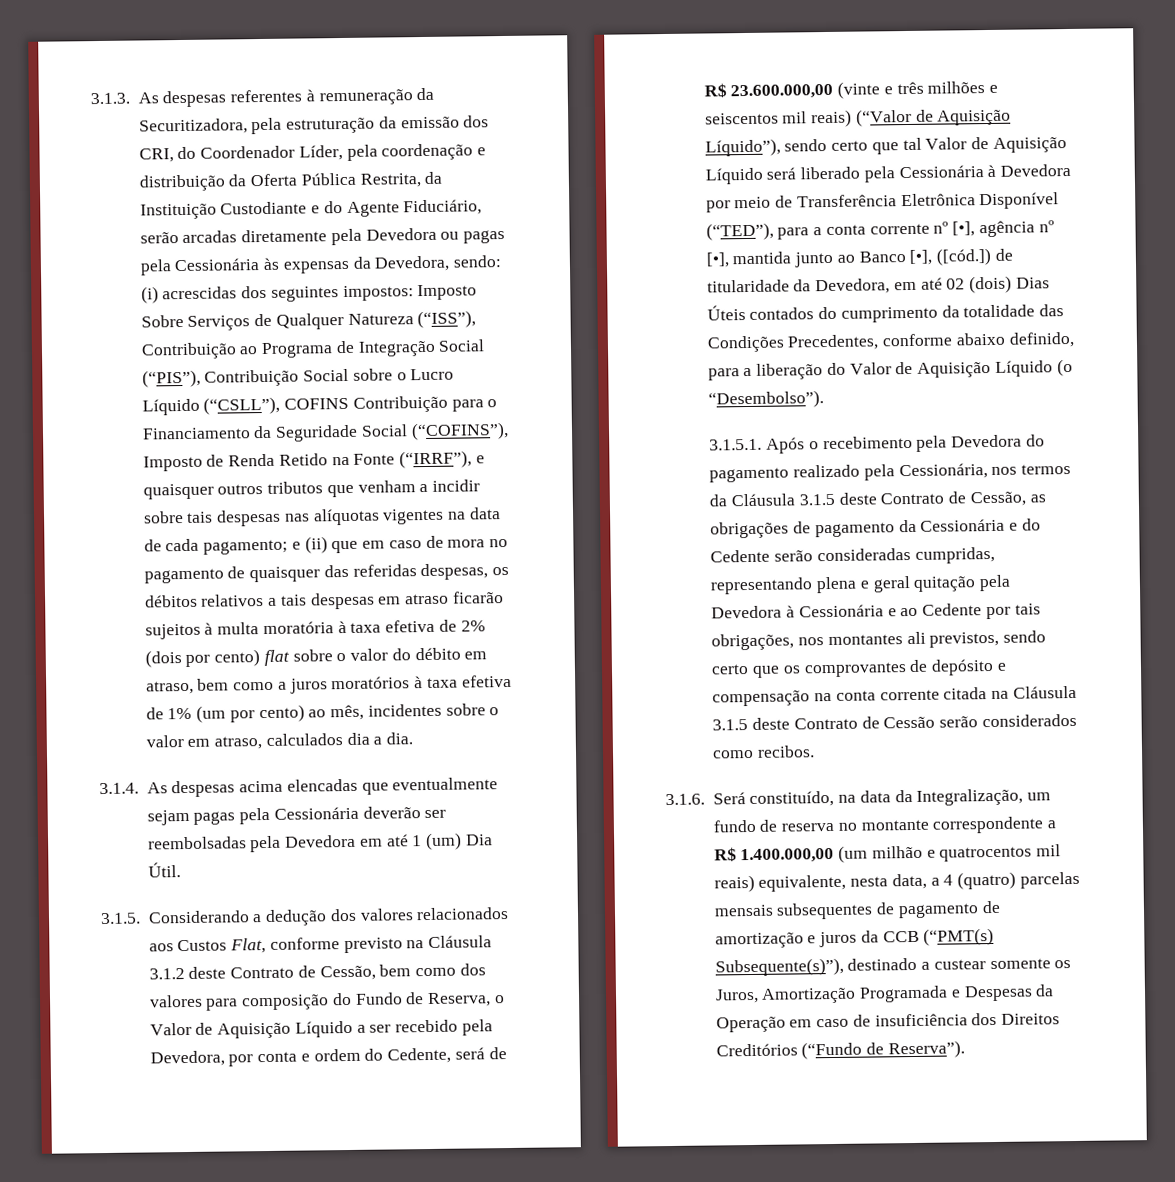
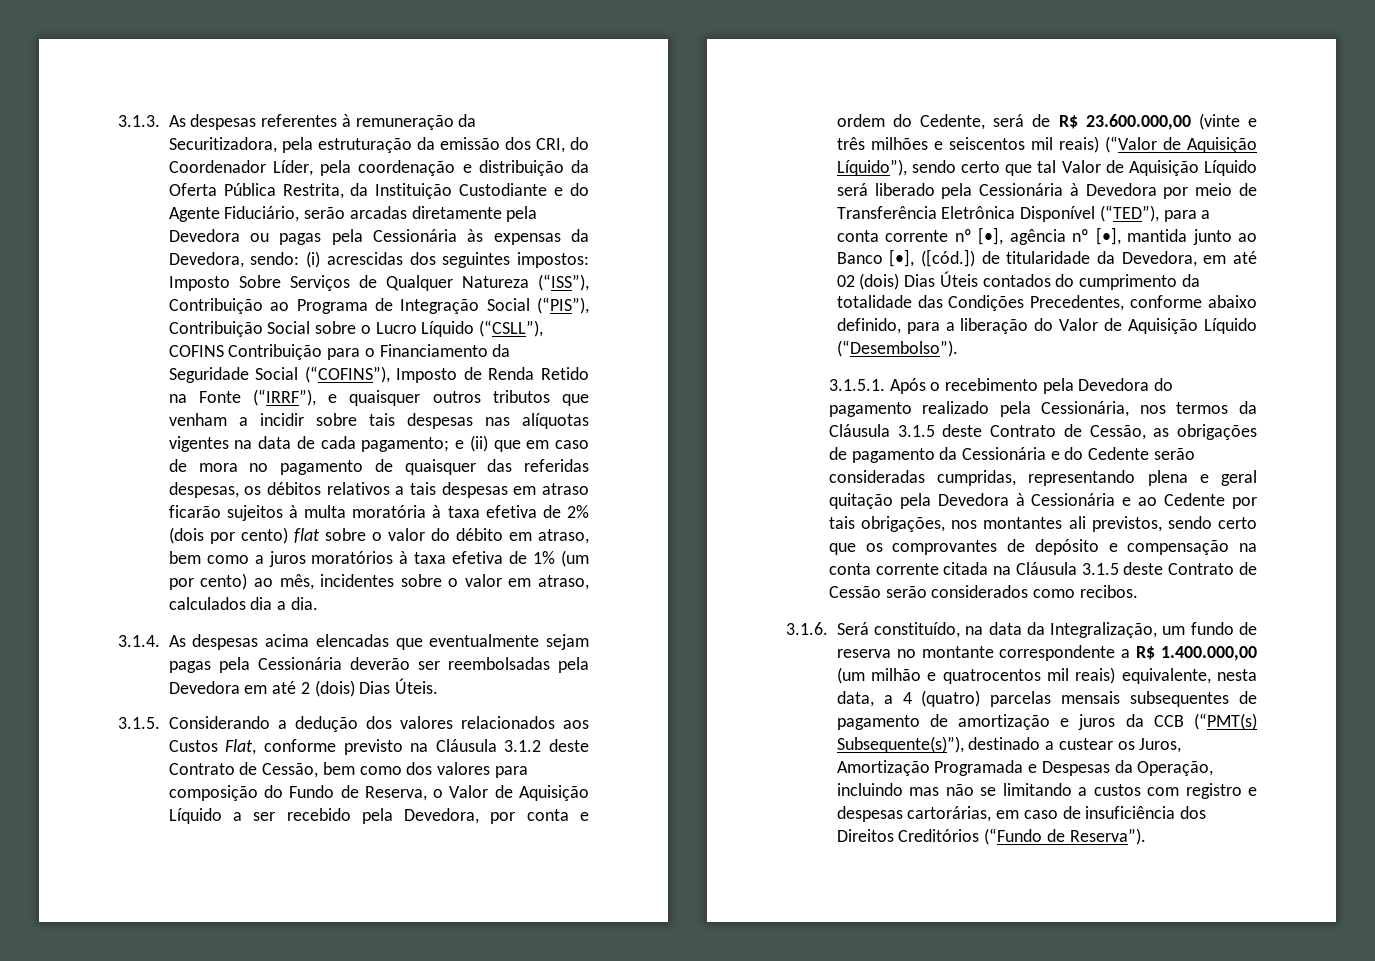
- 3.1.4. As despesas acima elencadas que eventualmente sejam pagas pela Cessionária deverão ser reembolsadas pela Devedora em até 1 (um) Dia Útil.
+ 3.1.4. As despesas acima elencadas que eventualmente sejam pagas pela Cessionária deverão ser reembolsadas pela Devedora em até 2 (dois) Dias Úteis.
- 3.1.5. Considerando a dedução dos valores relacionados aos Custos Flat, conforme previsto na Cláusula 3.1.2 deste Contrato de Cessão, bem como dos valores para composição do Fundo de Reserva, o Valor de Aquisição Líquido a ser recebido pela Devedora, por conta e ordem do Cedente, será de R$ 23.600.000,00 (vinte e três milhões e seiscentos mil reais) (“Valor de Aquisição Líquido”), sendo certo que tal Valor de Aquisição Líquido será liberado pela Cessionária à Devedora por meio de Transferência Eletrônica Disponível (“TED”), para a conta corrente nº [•], agência nº [•], mantida junto ao Banco [•], ([cód.]) de titularidade da Devedora, em até 02 (dois) Dias Úteis contados do cumprimento da totalidade das Condições Precedentes, conforme abaixo definido, para a liberação do Valor de Aquisição Líquido (o “Desembolso”).
+ 3.1.5. Considerando a dedução dos valores relacionados aos Custos Flat, conforme previsto na Cláusula 3.1.2 deste Contrato de Cessão, bem como dos valores para composição do Fundo de Reserva, o Valor de Aquisição Líquido a ser recebido pela Devedora, por conta e ordem do Cedente, será de R$ 23.600.000,00 (vinte e três milhões e seiscentos mil reais) (“Valor de Aquisição Líquido”), sendo certo que tal Valor de Aquisição Líquido será liberado pela Cessionária à Devedora por meio de Transferência Eletrônica Disponível (“TED”), para a conta corrente nº [•], agência nº [•], mantida junto ao Banco [•], ([cód.]) de titularidade da Devedora, em até 02 (dois) Dias Úteis contados do cumprimento da totalidade das Condições Precedentes, conforme abaixo definido, para a liberação do Valor de Aquisição Líquido (“Desembolso”).
- 3.1.6. Será constituído, na data da Integralização, um fundo de reserva no montante correspondente a R$ 1.400.000,00 (um milhão e quatrocentos mil reais) equivalente, nesta data, a 4 (quatro) parcelas mensais subsequentes de pagamento de amortização e juros da CCB (“PMT(s) Subsequente(s)”), destinado a custear somente os Juros, Amortização Programada e Despesas da Operação em caso de insuficiência dos Direitos Creditórios (“Fundo de Reserva”).
+ 3.1.6. Será constituído, na data da Integralização, um fundo de reserva no montante correspondente a R$ 1.400.000,00 (um milhão e quatrocentos mil reais) equivalente, nesta data, a 4 (quatro) parcelas mensais subsequentes de pagamento de amortização e juros da CCB (“PMT(s) Subsequente(s)”), destinado a custear os Juros, Amortização Programada e Despesas da Operação, incluindo mas não se limitando a custos com registro e despesas cartorárias, em caso de insuficiência dos Direitos Creditórios (“Fundo de Reserva”).

